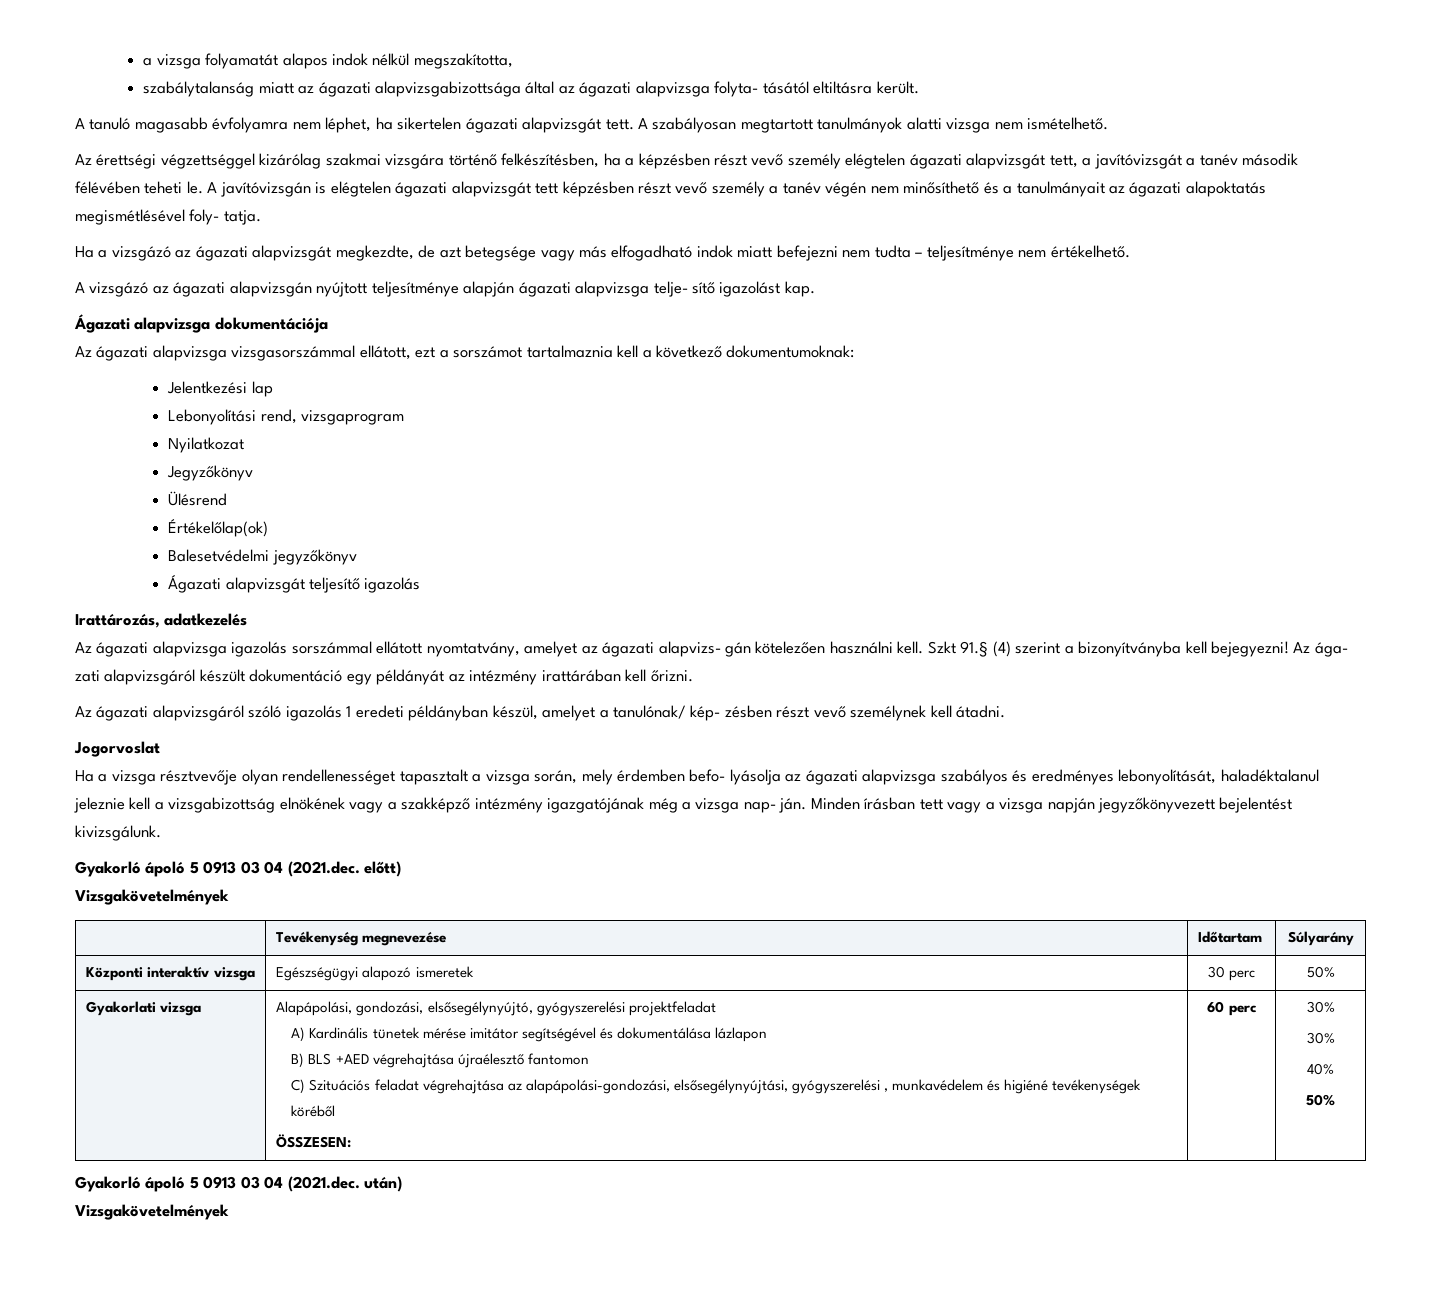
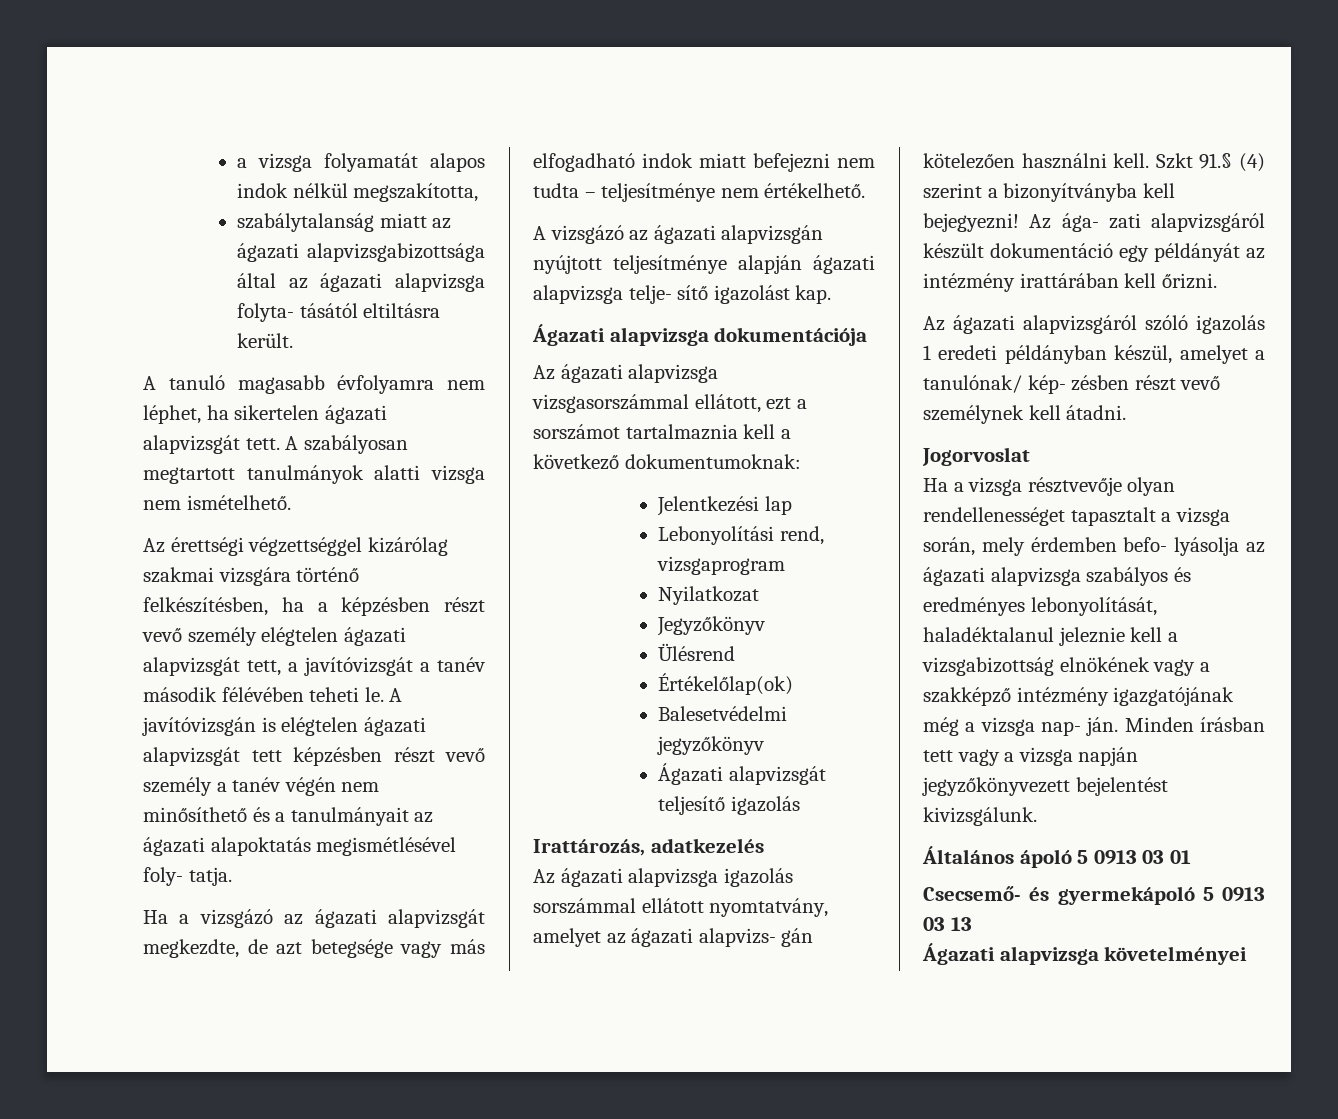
- Gyakorló ápoló 5 0913 03 04 (2021.dec. előtt)
- Vizsgakövetelmények
- | Tevékenység megnevezése | Időtartam | Súlyarány
- Központi interaktív vizsga | Egészségügyi alapozó ismeretek | 30 perc | 50%
- Gyakorlati vizsga | Alapápolási, gondozási, elsősegélynyújtó, gyógyszerelési projektfeladat
- A) Kardinális tünetek mérése imitátor segítségével és dokumentálása lázlapon
- B) BLS +AED végrehajtása újraélesztő fantomon
- C) Szituációs feladat végrehajtása az alapápolási-gondozási, elsősegélynyújtási, gyógyszerelési , munkavédelem és higiéné tevékenységek köréből
- ÖSSZESEN: | 60 perc | 30%
- 30%
- 40%
- 50%
- Gyakorló ápoló 5 0913 03 04 (2021.dec. után)
- Vizsgakövetelmények
+ Általános ápoló 5 0913 03 01
+ Csecsemő- és gyermekápoló 5 0913 03 13
+ Ágazati alapvizsga követelményei

